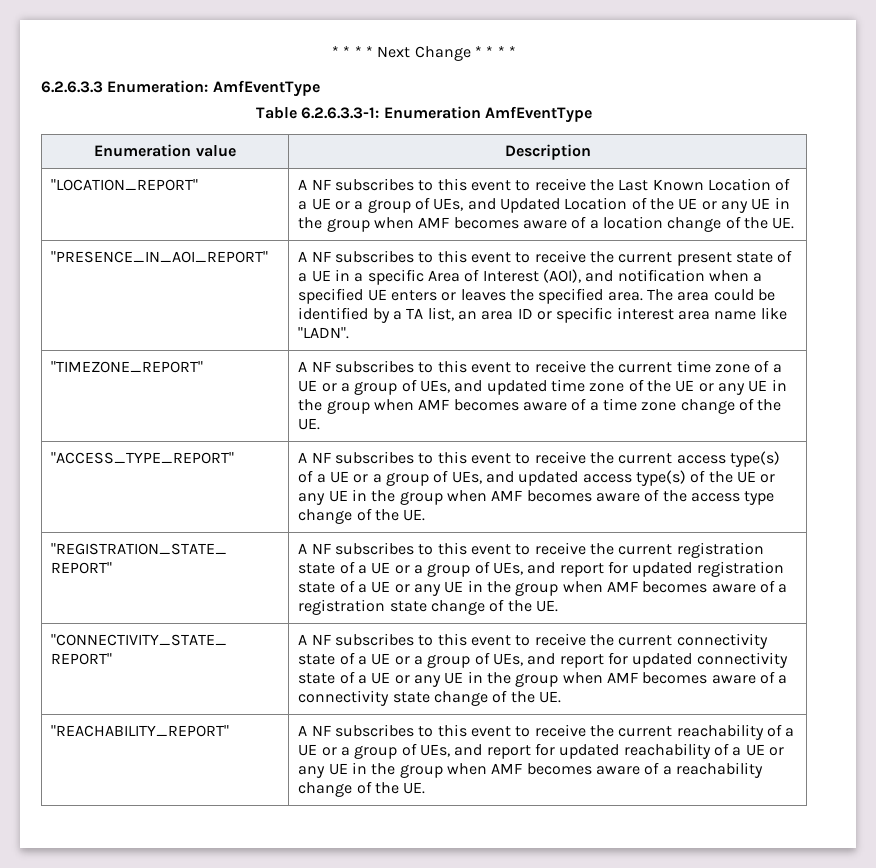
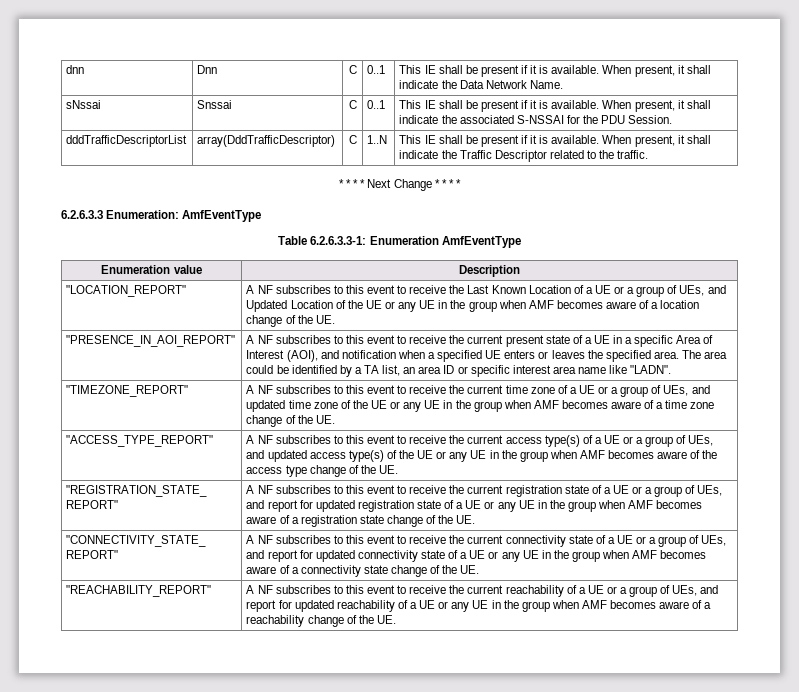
+ dnn | Dnn | C | 0..1 | This IE shall be present if it is available. When present, it shall indicate the Data Network Name.
+ sNssai | Snssai | C | 0..1 | This IE shall be present if it is available. When present, it shall indicate the associated S-NSSAI for the PDU Session.
+ dddTrafficDescriptorList | array(DddTrafficDescriptor) | C | 1..N | This IE shall be present if it is available. When present, it shall indicate the Traffic Descriptor related to the traffic.

